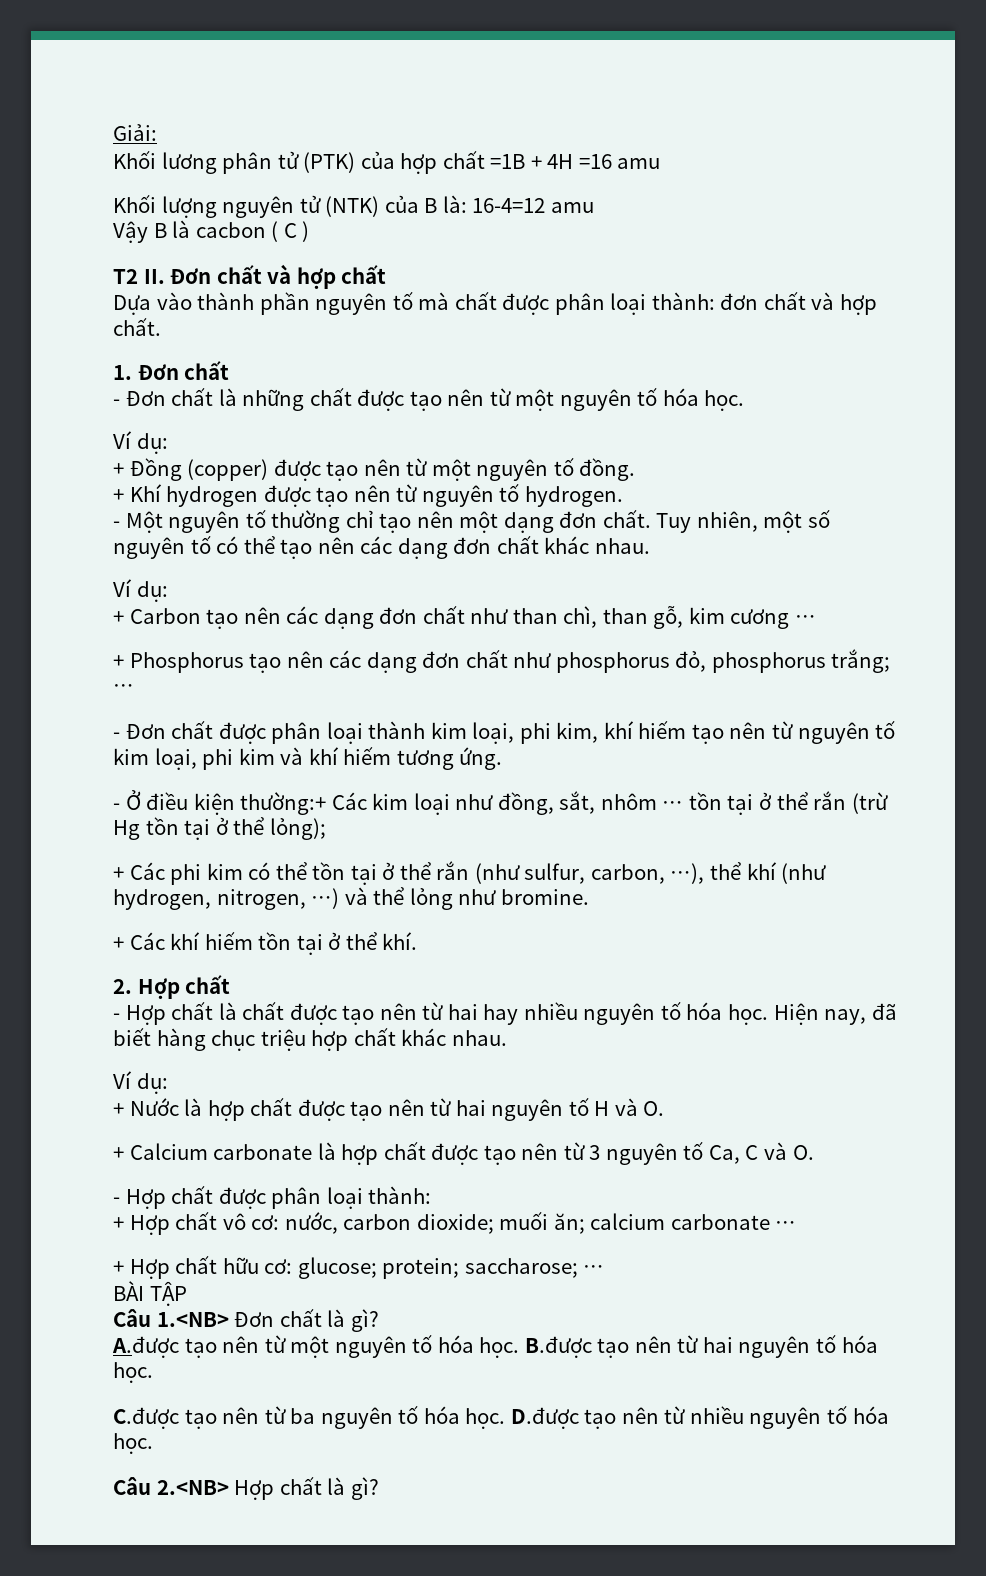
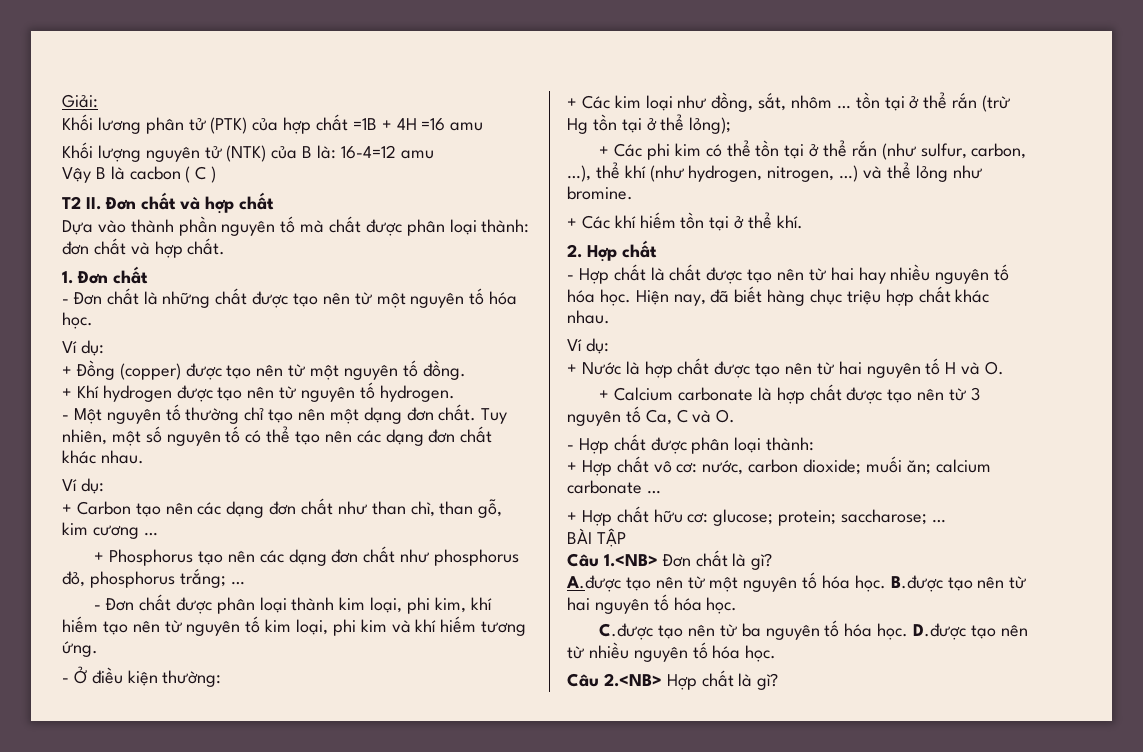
- - Ở điều kiện thường:+ Các kim loại như đồng, sắt, nhôm … tồn tại ở thể rắn (trừ Hg tồn tại ở thể lỏng);
+ - Ở điều kiện thường:
+ + Các kim loại như đồng, sắt, nhôm … tồn tại ở thể rắn (trừ Hg tồn tại ở thể lỏng);

